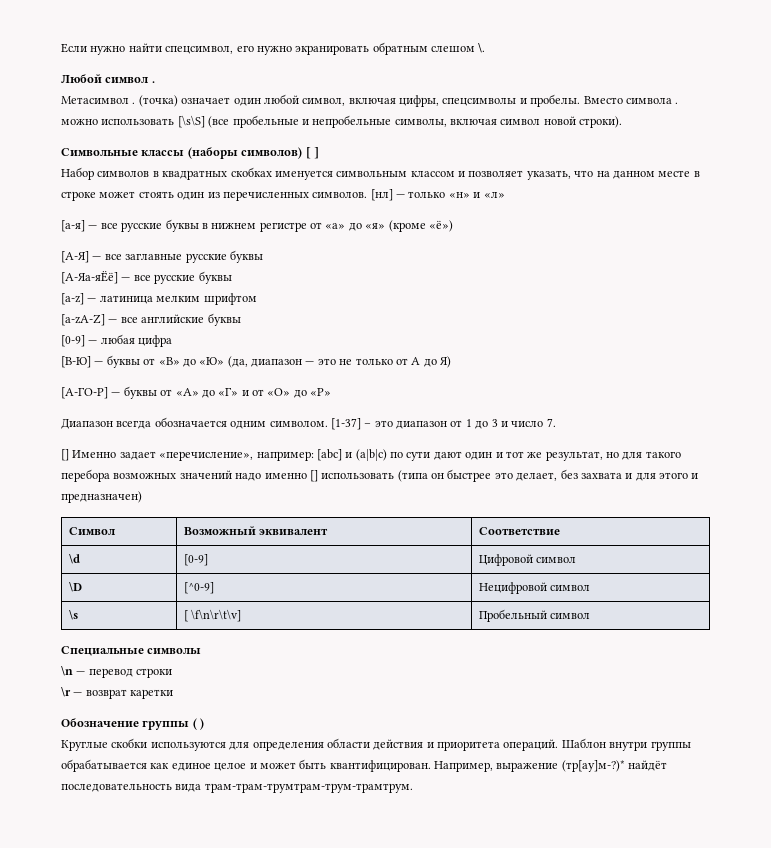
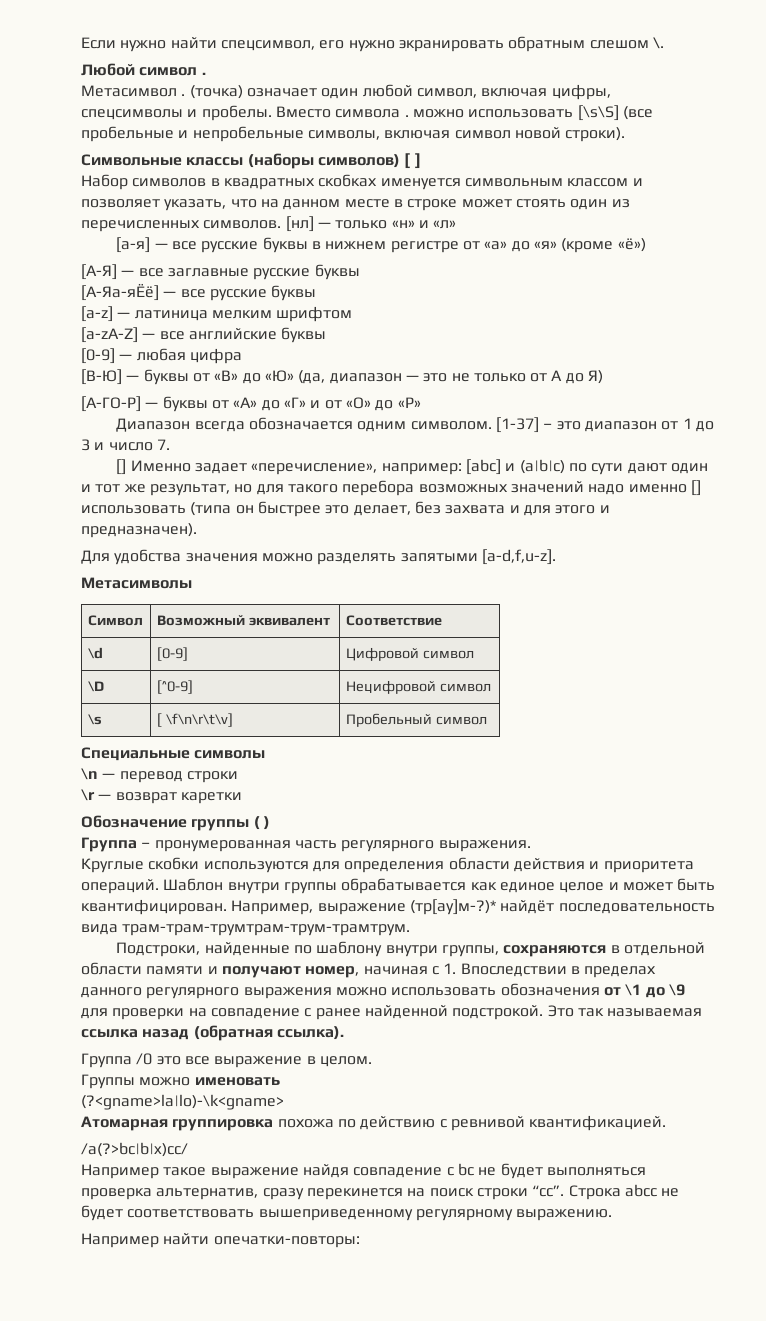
- [] Именно задает «перечисление», например: [abc] и (a|b|c) по сути дают один и тот же результат, но для такого перебора возможных значений надо именно [] использовать (типа он быстрее это делает, без захвата и для этого и предназначен)
+ [] Именно задает «перечисление», например: [abc] и (a|b|c) по сути дают один и тот же результат, но для такого перебора возможных значений надо именно [] использовать (типа он быстрее это делает, без захвата и для этого и предназначен).
+ Для удобства значения можно разделять запятыми [a-d,f,u-z].
+ Метасимволы
+ Группа – пронумерованная часть регулярного выражения.
+ Подстроки, найденные по шаблону внутри группы, сохраняются в отдельной области памяти и получают номер, начиная с 1. Впоследствии в пределах данного регулярного выражения можно использовать обозначения от \1 до \9 для проверки на совпадение с ранее найденной подстрокой. Это так называемая ссылка назад (обратная ссылка).
+ Группа /0 это все выражение в целом.
+ Группы можно именовать
+ (?<gname>la|lo)-\k<gname>
+ Атомарная группировка похожа по действию с ревнивой квантификацией.
+ /a(?>bc|b|x)cc/
+ Например такое выражение найдя совпадение с bc не будет выполняться проверка альтернатив, сразу перекинется на поиск строки “cc”. Строка abcc не будет соответствовать вышеприведенному регулярному выражению.
+ Например найти опечатки-повторы:

